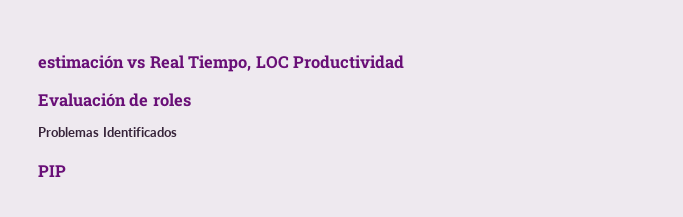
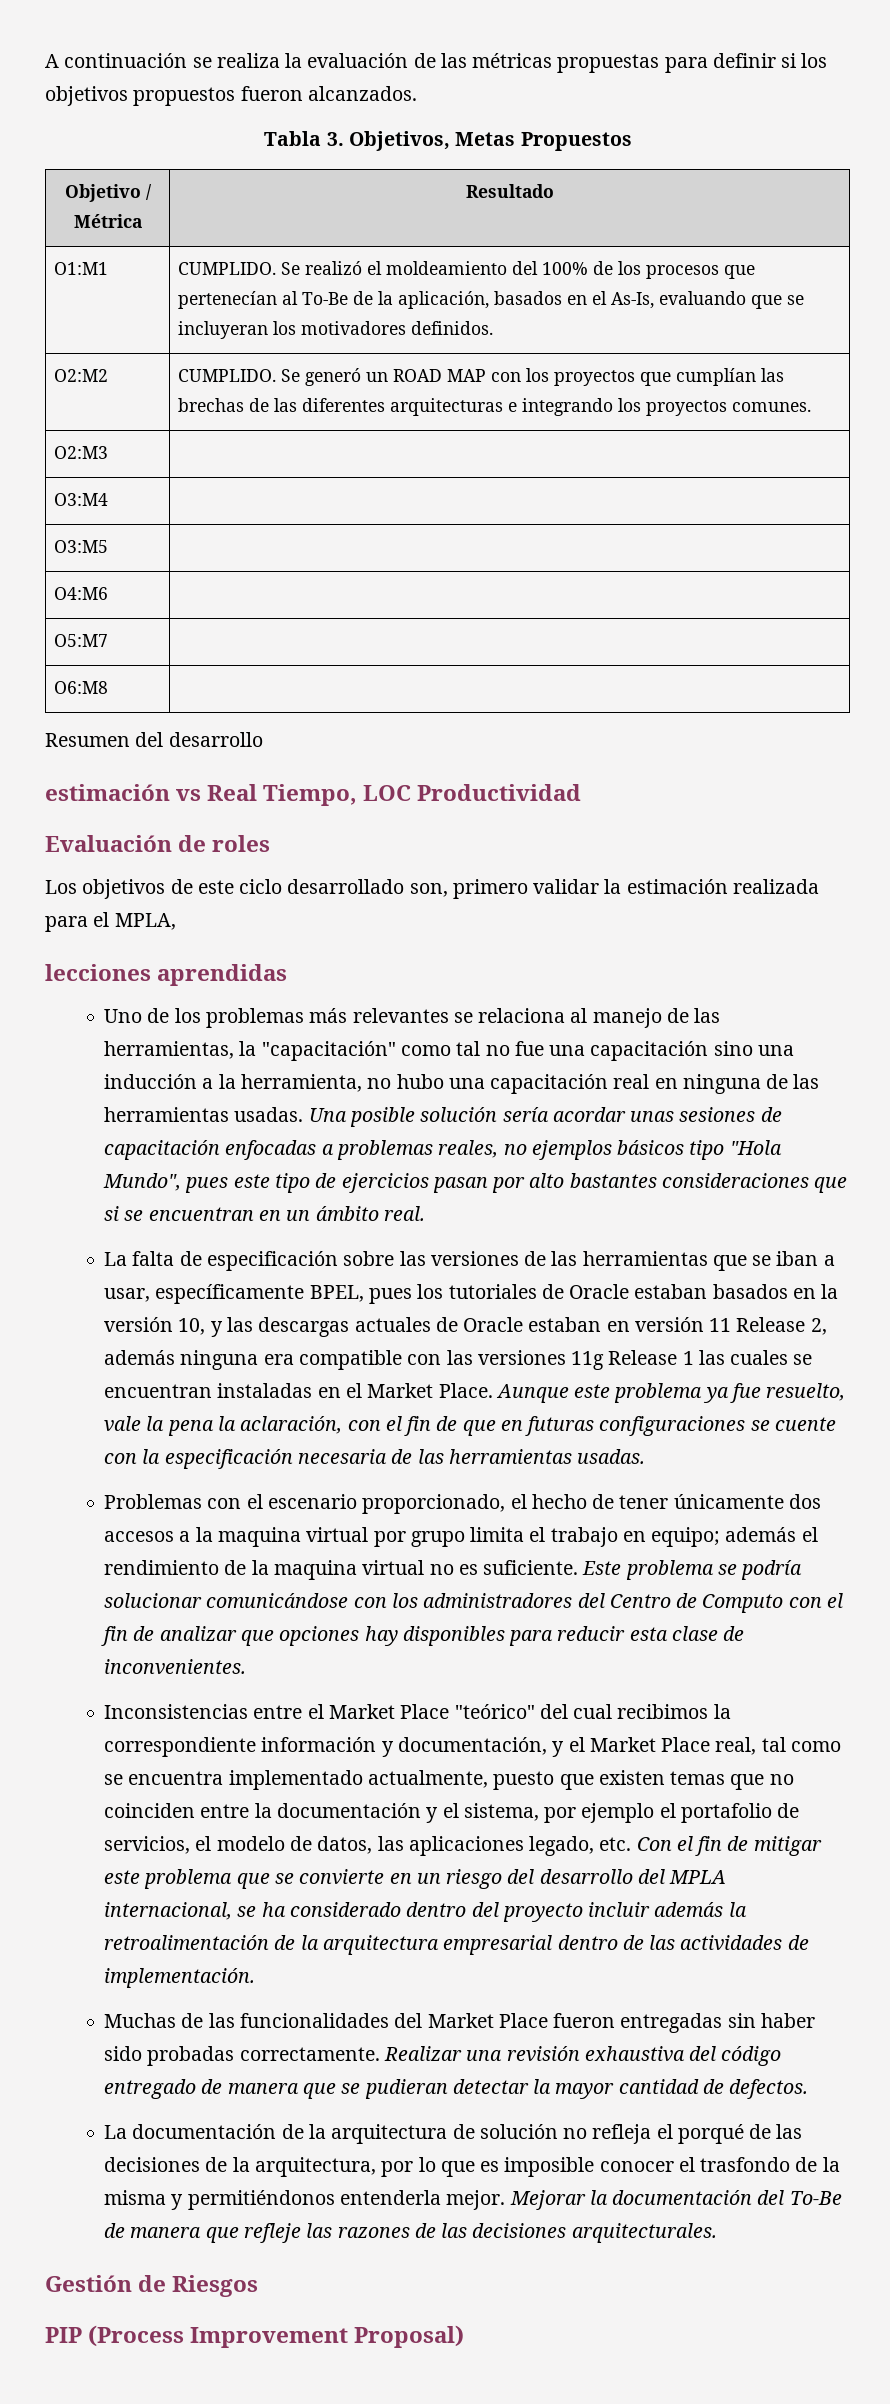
+ A continuación se realiza la evaluación de las métricas propuestas para definir si los objetivos propuestos fueron alcanzados.
+ Tabla 3. Objetivos, Metas Propuestos
+ Objetivo / Métrica | Resultado
+ O1:M1 | CUMPLIDO. Se realizó el moldeamiento del 100% de los procesos que pertenecían al To-Be de la aplicación, basados en el As-Is, evaluando que se incluyeran los motivadores definidos.
+ O2:M2 | CUMPLIDO. Se generó un ROAD MAP con los proyectos que cumplían las brechas de las diferentes arquitecturas e integrando los proyectos comunes.
+ O2:M3 |
+ O3:M4 |
+ O3:M5 |
+ O4:M6 |
+ O5:M7 |
+ O6:M8 |
+ Resumen del desarrollo
- Problemas Identificados
- PIP
+ Los objetivos de este ciclo desarrollado son, primero validar la estimación realizada para el MPLA,
+ lecciones aprendidas
+ Uno de los problemas más relevantes se relaciona al manejo de las herramientas, la "capacitación" como tal no fue una capacitación sino una inducción a la herramienta, no hubo una capacitación real en ninguna de las herramientas usadas. Una posible solución sería acordar unas sesiones de capacitación enfocadas a problemas reales, no ejemplos básicos tipo "Hola Mundo", pues este tipo de ejercicios pasan por alto bastantes consideraciones que si se encuentran en un ámbito real.
+ La falta de especificación sobre las versiones de las herramientas que se iban a usar, específicamente BPEL, pues los tutoriales de Oracle estaban basados en la versión 10, y las descargas actuales de Oracle estaban en versión 11 Release 2, además ninguna era compatible con las versiones 11g Release 1 las cuales se encuentran instaladas en el Market Place. Aunque este problema ya fue resuelto, vale la pena la aclaración, con el fin de que en futuras configuraciones se cuente con la especificación necesaria de las herramientas usadas.
+ Problemas con el escenario proporcionado, el hecho de tener únicamente dos accesos a la maquina virtual por grupo limita el trabajo en equipo; además el rendimiento de la maquina virtual no es suficiente. Este problema se podría solucionar comunicándose con los administradores del Centro de Computo con el fin de analizar que opciones hay disponibles para reducir esta clase de inconvenientes.
+ Inconsistencias entre el Market Place "teórico" del cual recibimos la correspondiente información y documentación, y el Market Place real, tal como se encuentra implementado actualmente, puesto que existen temas que no coinciden entre la documentación y el sistema, por ejemplo el portafolio de servicios, el modelo de datos, las aplicaciones legado, etc. Con el fin de mitigar este problema que se convierte en un riesgo del desarrollo del MPLA internacional, se ha considerado dentro del proyecto incluir además la retroalimentación de la arquitectura empresarial dentro de las actividades de implementación.
+ Muchas de las funcionalidades del Market Place fueron entregadas sin haber sido probadas correctamente. Realizar una revisión exhaustiva del código entregado de manera que se pudieran detectar la mayor cantidad de defectos.
+ La documentación de la arquitectura de solución no refleja el porqué de las decisiones de la arquitectura, por lo que es imposible conocer el trasfondo de la misma y permitiéndonos entenderla mejor. Mejorar la documentación del To-Be de manera que refleje las razones de las decisiones arquitecturales.
+ Gestión de Riesgos
+ PIP (Process Improvement Proposal)

